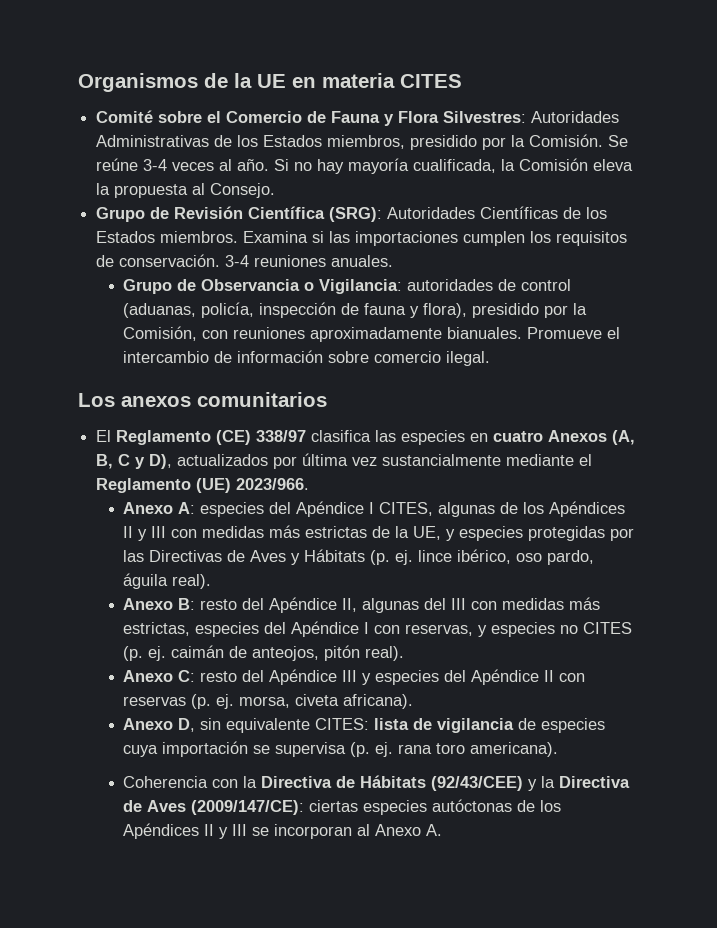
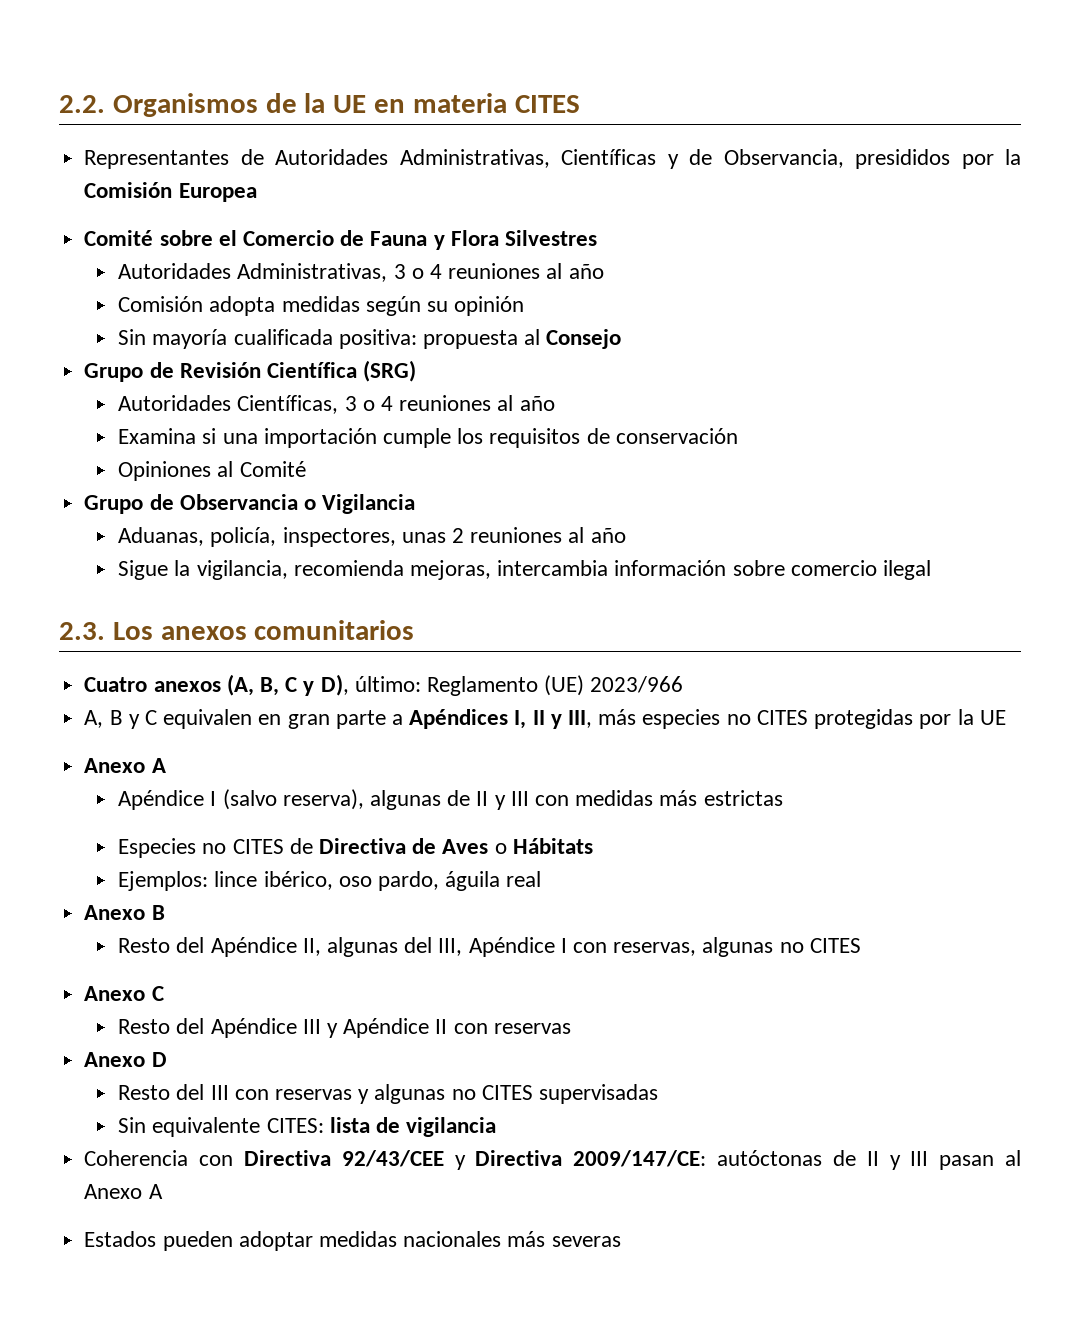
- Organismos de la UE en materia CITES
+ 2.2. Organismos de la UE en materia CITES
+ Representantes de Autoridades Administrativas, Científicas y de Observancia, presididos por la Comisión Europea
- Comité sobre el Comercio de Fauna y Flora Silvestres: Autoridades Administrativas de los Estados miembros, presidido por la Comisión. Se reúne 3-4 veces al año. Si no hay mayoría cualificada, la Comisión eleva la propuesta al Consejo.
+ Comité sobre el Comercio de Fauna y Flora Silvestres
+ Autoridades Administrativas, 3 o 4 reuniones al año
+ Comisión adopta medidas según su opinión
+ Sin mayoría cualificada positiva: propuesta al Consejo
- Grupo de Revisión Científica (SRG): Autoridades Científicas de los Estados miembros. Examina si las importaciones cumplen los requisitos de conservación. 3-4 reuniones anuales.
- Grupo de Observancia o Vigilancia: autoridades de control (aduanas, policía, inspección de fauna y flora), presidido por la Comisión, con reuniones aproximadamente bianuales. Promueve el intercambio de información sobre comercio ilegal.
- Los anexos comunitarios
+ Grupo de Revisión Científica (SRG)
+ Autoridades Científicas, 3 o 4 reuniones al año
+ Examina si una importación cumple los requisitos de conservación
+ Opiniones al Comité
+ Grupo de Observancia o Vigilancia
+ Aduanas, policía, inspectores, unas 2 reuniones al año
+ Sigue la vigilancia, recomienda mejoras, intercambia información sobre comercio ilegal
+ 2.3. Los anexos comunitarios
- El Reglamento (CE) 338/97 clasifica las especies en cuatro Anexos (A, B, C y D), actualizados por última vez sustancialmente mediante el Reglamento (UE) 2023/966.
- Anexo A: especies del Apéndice I CITES, algunas de los Apéndices II y III con medidas más estrictas de la UE, y especies protegidas por las Directivas de Aves y Hábitats (p. ej. lince ibérico, oso pardo, águila real).
- Anexo B: resto del Apéndice II, algunas del III con medidas más estrictas, especies del Apéndice I con reservas, y especies no CITES (p. ej. caimán de anteojos, pitón real).
- Anexo C: resto del Apéndice III y especies del Apéndice II con reservas (p. ej. morsa, civeta africana).
- Anexo D, sin equivalente CITES: lista de vigilancia de especies cuya importación se supervisa (p. ej. rana toro americana).
- Coherencia con la Directiva de Hábitats (92/43/CEE) y la Directiva de Aves (2009/147/CE): ciertas especies autóctonas de los Apéndices II y III se incorporan al Anexo A.
+ Cuatro anexos (A, B, C y D), último: Reglamento (UE) 2023/966
+ A, B y C equivalen en gran parte a Apéndices I, II y III, más especies no CITES protegidas por la UE
+ Anexo A
+ Apéndice I (salvo reserva), algunas de II y III con medidas más estrictas
+ Especies no CITES de Directiva de Aves o Hábitats
+ Ejemplos: lince ibérico, oso pardo, águila real
+ Anexo B
+ Resto del Apéndice II, algunas del III, Apéndice I con reservas, algunas no CITES
+ Anexo C
+ Resto del Apéndice III y Apéndice II con reservas
+ Anexo D
+ Resto del III con reservas y algunas no CITES supervisadas
+ Sin equivalente CITES: lista de vigilancia
+ Coherencia con Directiva 92/43/CEE y Directiva 2009/147/CE: autóctonas de II y III pasan al Anexo A
+ Estados pueden adoptar medidas nacionales más severas

